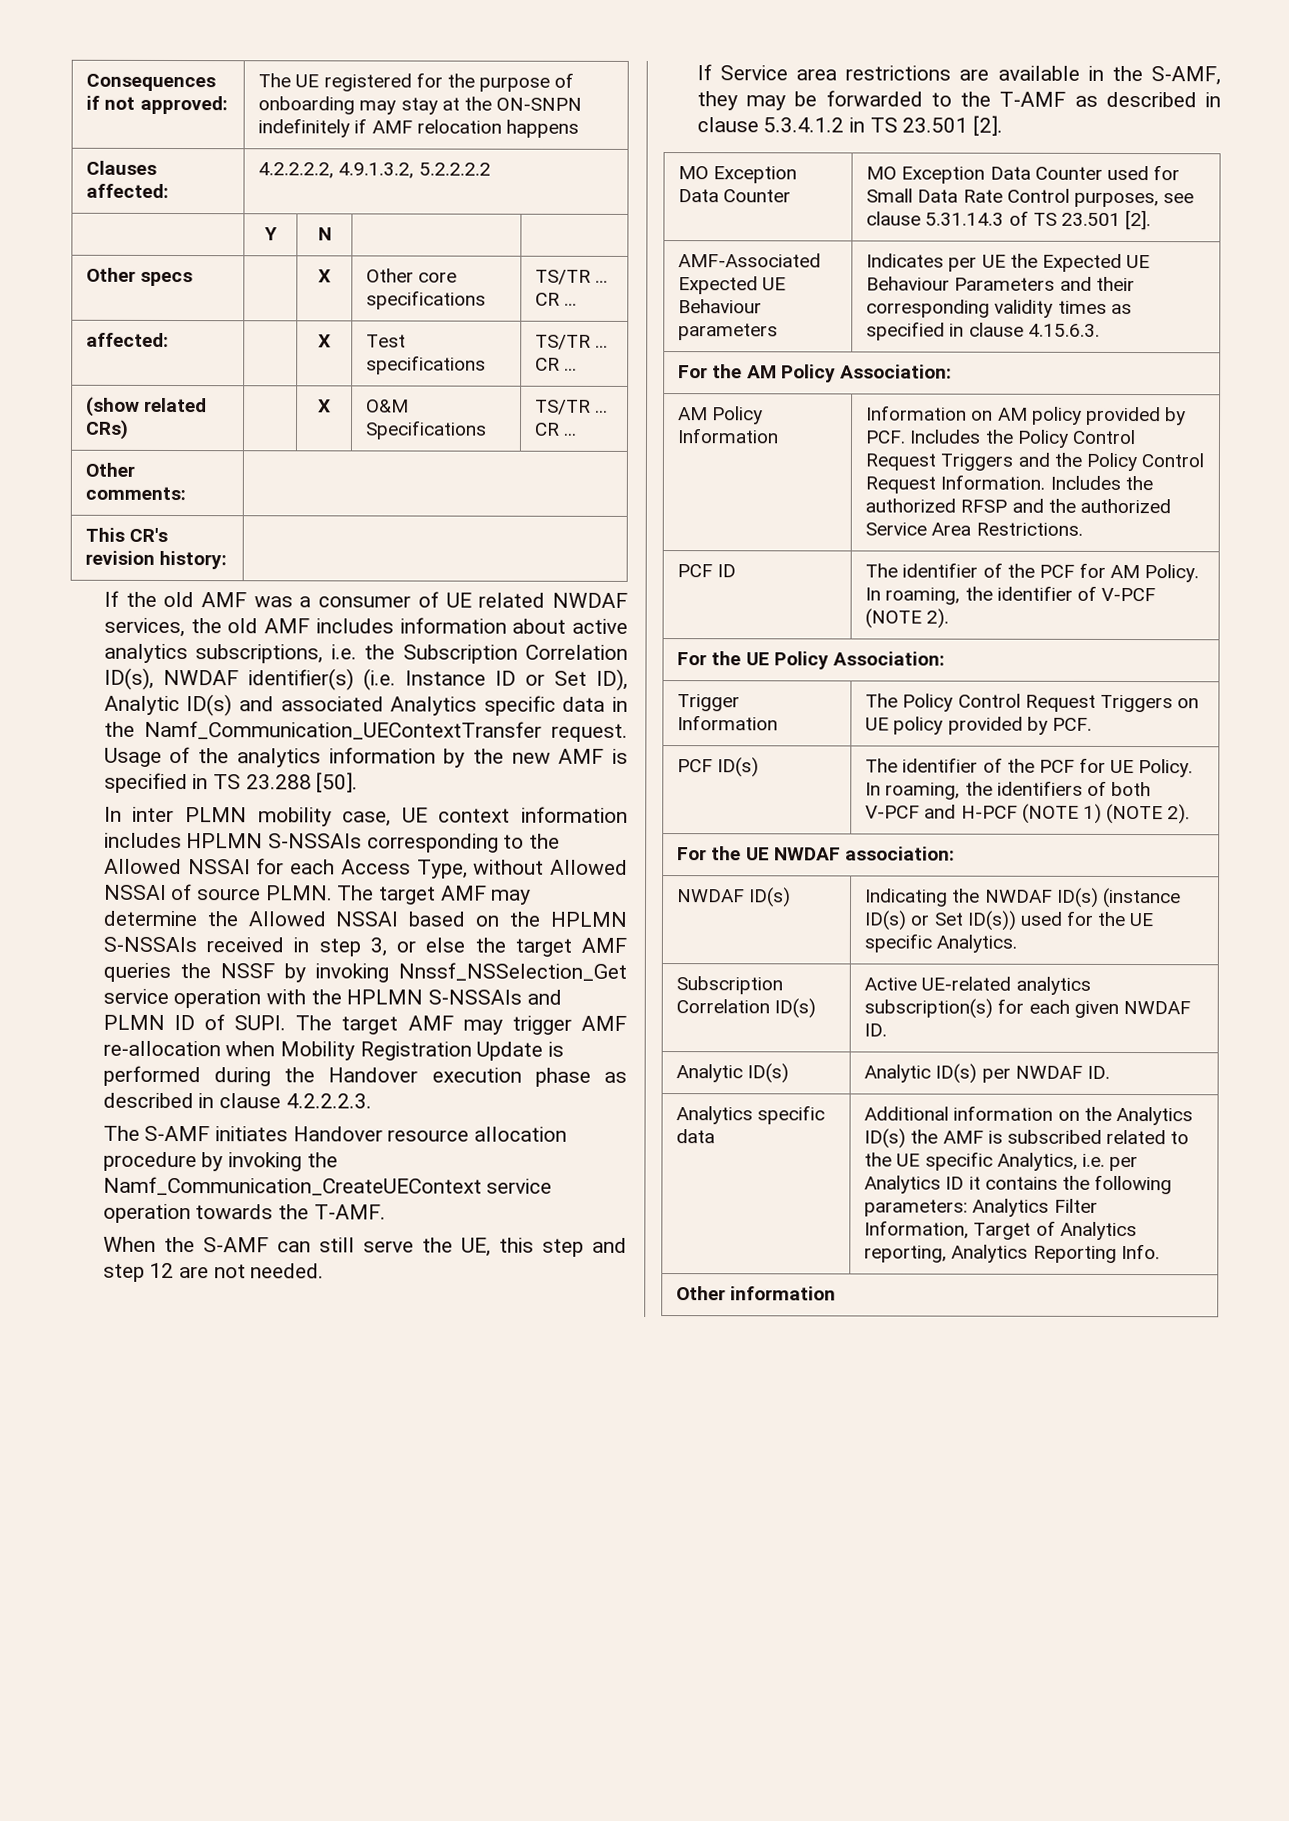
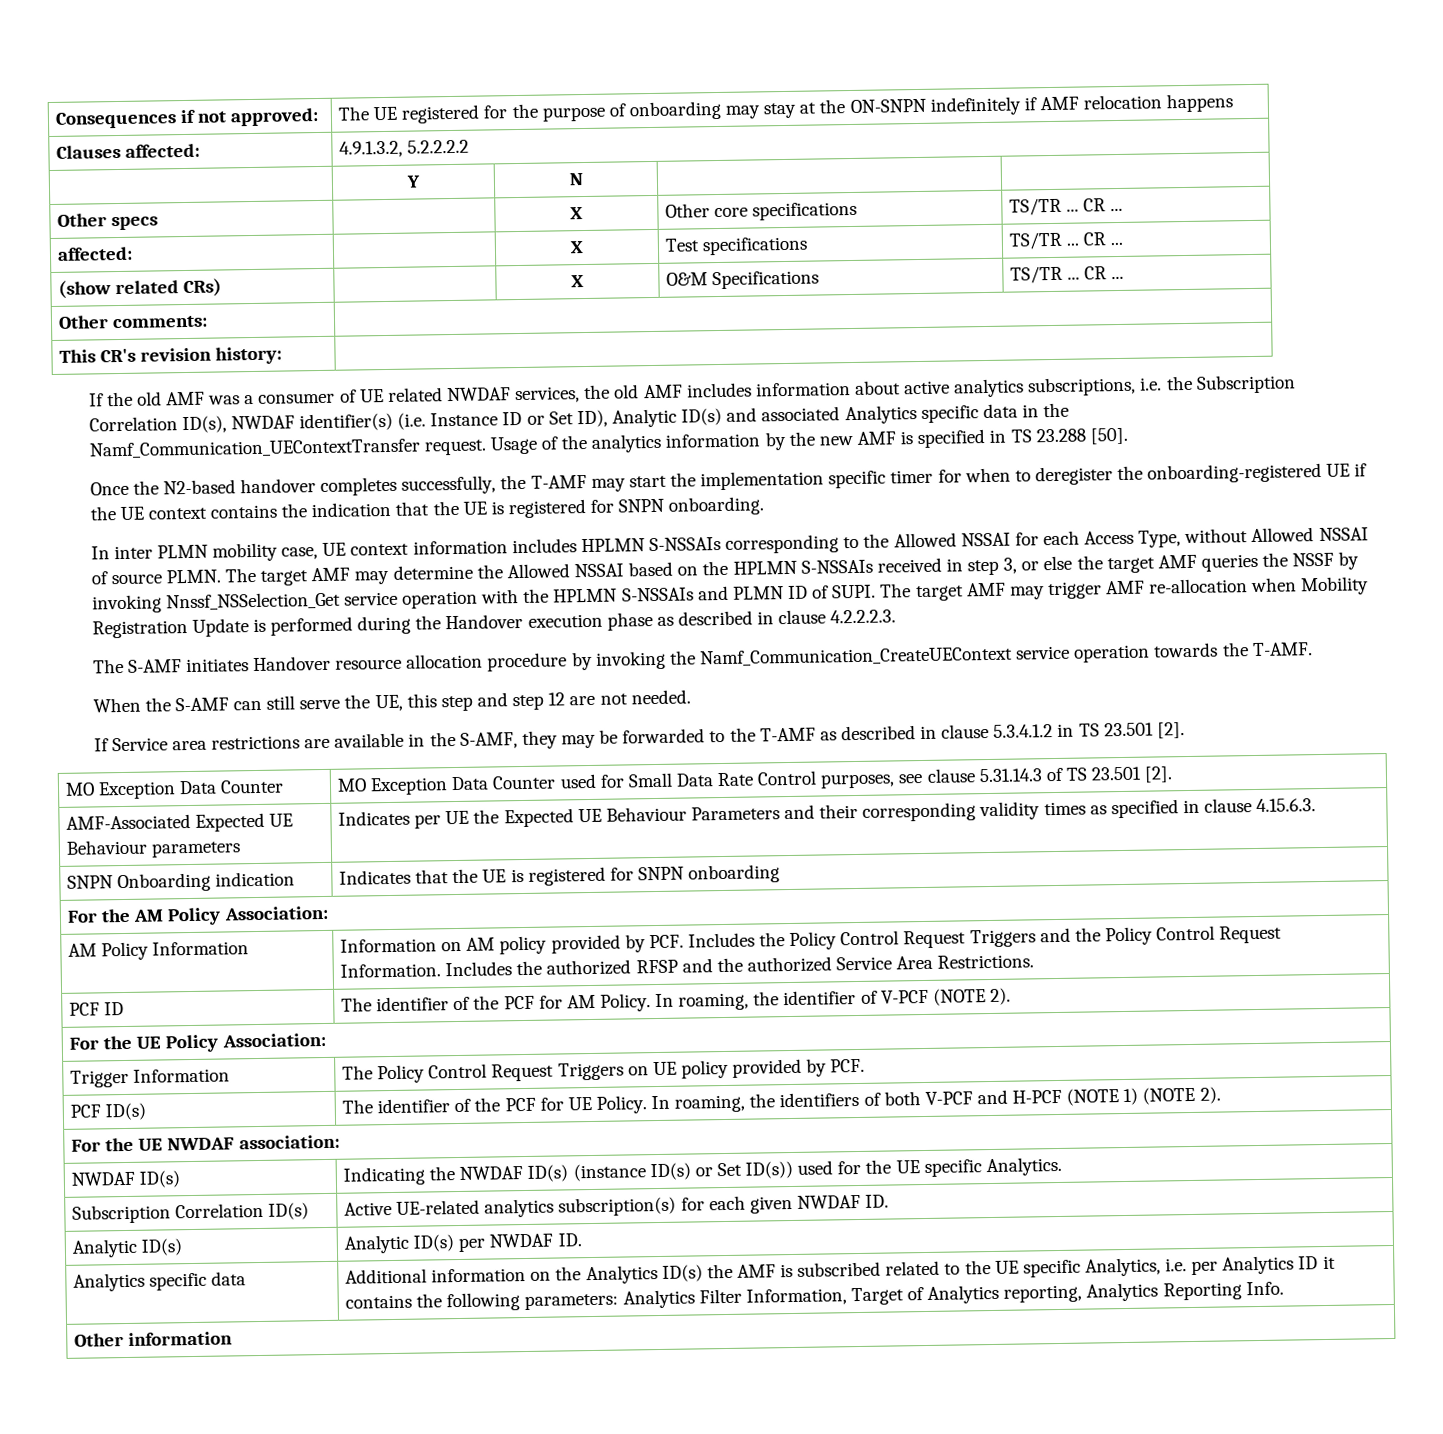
- Clauses affected: | 4.2.2.2.2, 4.9.1.3.2, 5.2.2.2.2
+ Clauses affected: | 4.9.1.3.2, 5.2.2.2.2
+ Once the N2-based handover completes successfully, the T-AMF may start the implementation specific timer for when to deregister the onboarding-registered UE if the UE context contains the indication that the UE is registered for SNPN onboarding.
+ SNPN Onboarding indication | Indicates that the UE is registered for SNPN onboarding

